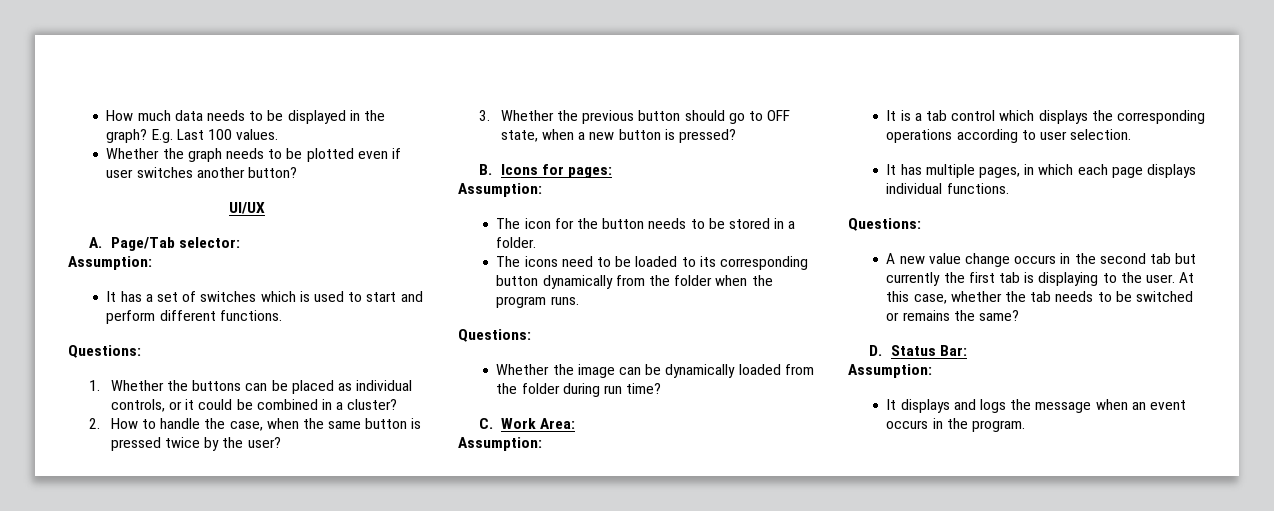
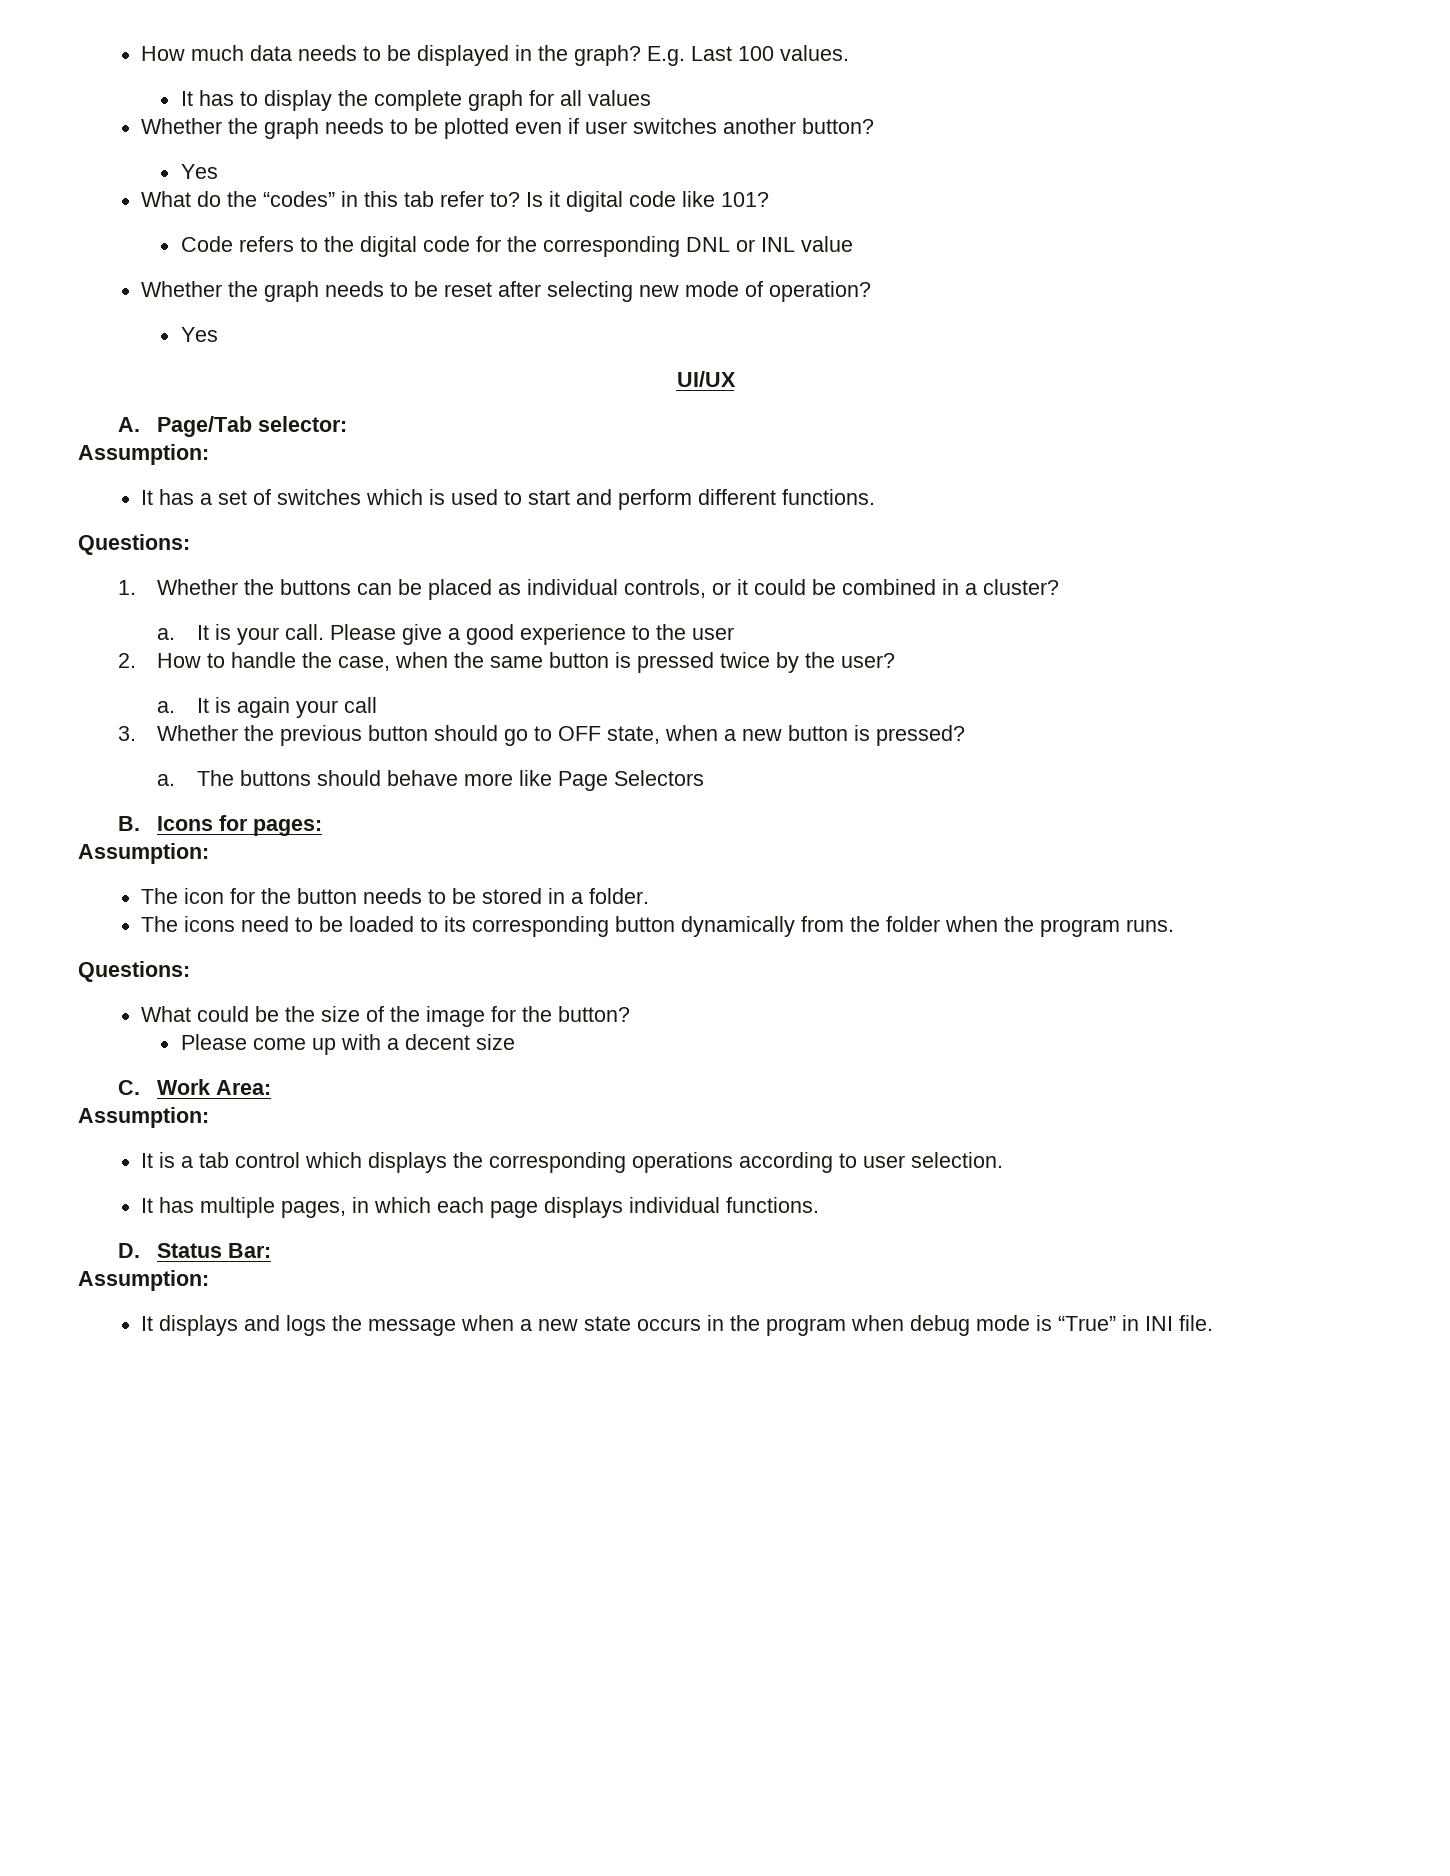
+ It has to display the complete graph for all values
  Whether the graph needs to be plotted even if user switches another button?
+ Yes
+ What do the “codes” in this tab refer to? Is it digital code like 101?
+ Code refers to the digital code for the corresponding DNL or INL value
+ Whether the graph needs to be reset after selecting new mode of operation?
+ Yes
+ a. It is your call. Please give a good experience to the user
+ a. It is again your call
+ a. The buttons should behave more like Page Selectors
- Whether the image can be dynamically loaded from the folder during run time?
+ What could be the size of the image for the button?
+ Please come up with a decent size
  It has multiple pages, in which each page displays individual functions.
- Questions:
- A new value change occurs in the second tab but currently the first tab is displaying to the user. At this case, whether the tab needs to be switched or remains the same?
- It displays and logs the message when an event occurs in the program.
+ It displays and logs the message when a new state occurs in the program when debug mode is “True” in INI file.

